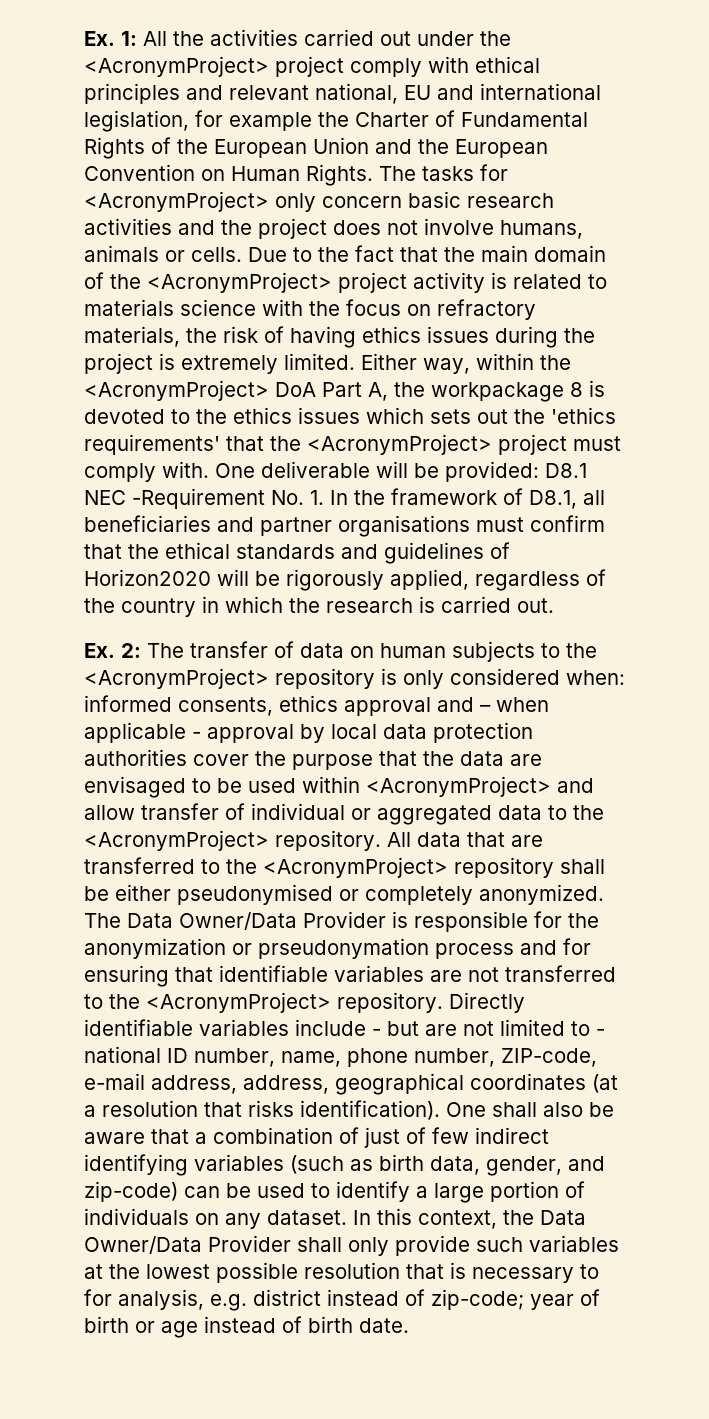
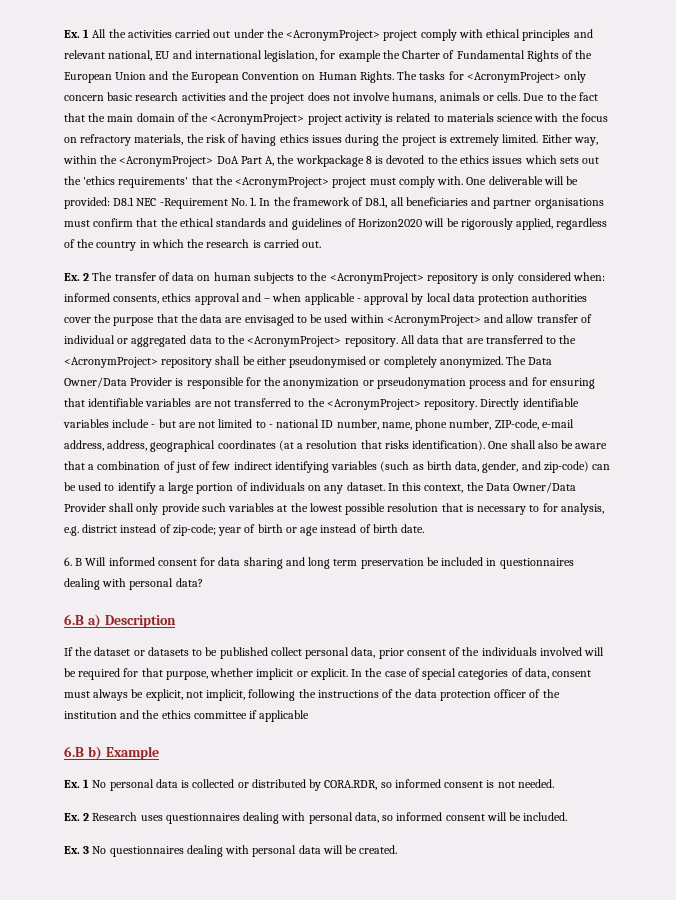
- Ex. 1: All the activities carried out under the <AcronymProject> project comply with ethical principles and relevant national, EU and international legislation, for example the Charter of Fundamental Rights of the European Union and the European Convention on Human Rights.
+ Ex. 1 All the activities carried out under the <AcronymProject> project comply with ethical principles and relevant national, EU and international legislation, for example the Charter of Fundamental Rights of the European Union and the European Convention on Human Rights.
- Ex. 2: The transfer of data on human subjects to the <AcronymProject> repository is only considered when: informed consents, ethics approval and – when applicable - approval by local data protection authorities cover the purpose that the data are envisaged to be used within <AcronymProject> and allow transfer of individual or aggregated data to the <AcronymProject> repository.
+ Ex. 2 The transfer of data on human subjects to the <AcronymProject> repository is only considered when: informed consents, ethics approval and – when applicable - approval by local data protection authorities cover the purpose that the data are envisaged to be used within <AcronymProject> and allow transfer of individual or aggregated data to the <AcronymProject> repository.
+ 6. B Will informed consent for data sharing and long term preservation be included in questionnaires dealing with personal data?
+ 6.B a) Description
+ If the dataset or datasets to be published collect personal data, prior consent of the individuals involved will be required for that purpose, whether implicit or explicit. In the case of special categories of data, consent must always be explicit, not implicit, following the instructions of the data protection officer of the institution and the ethics committee if applicable
+ 6.B b) Example
+ Ex. 1 No personal data is collected or distributed by CORA.RDR, so informed consent is not needed.
+ Ex. 2 Research uses questionnaires dealing with personal data, so informed consent will be included.
+ Ex. 3 No questionnaires dealing with personal data will be created.

